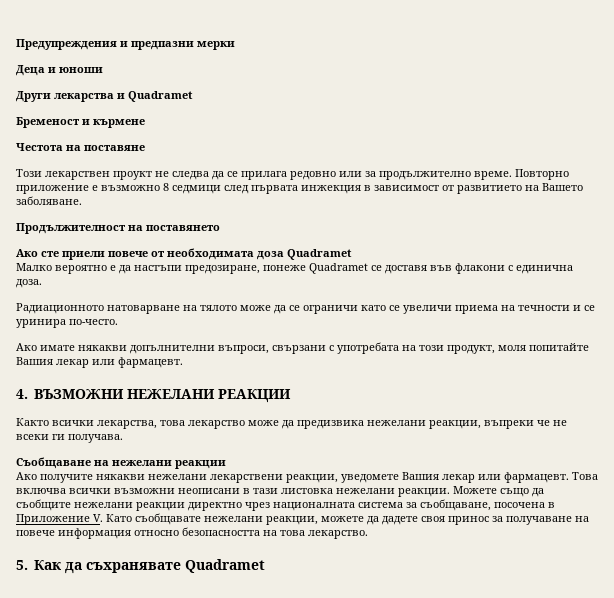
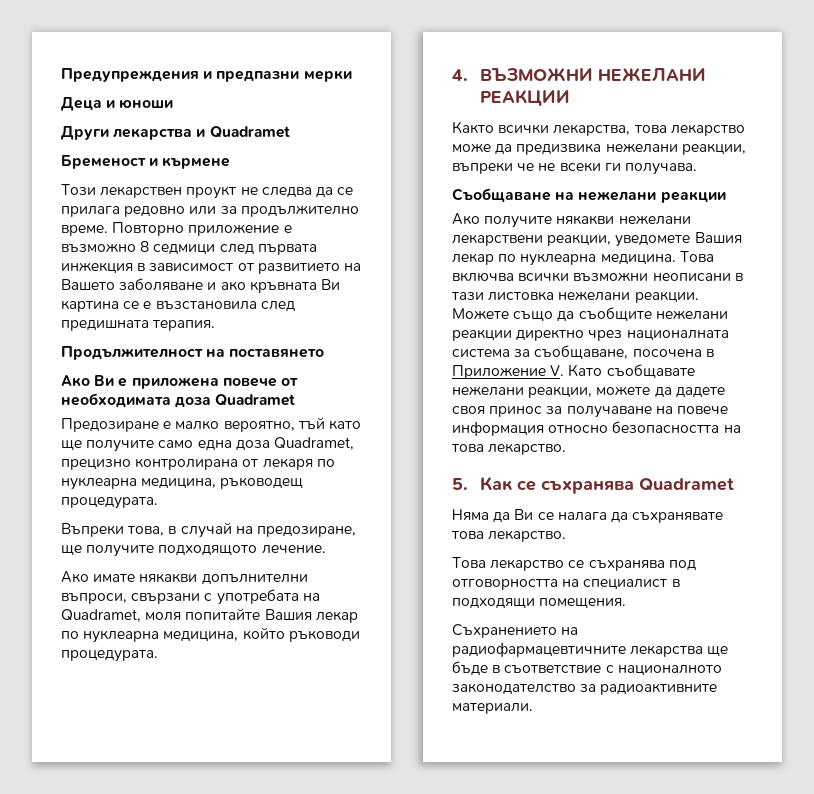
- Честота на поставяне
- Повторно приложение е възможно 8 седмици след първата инжекция в зависимост от развитието на Вашето заболяване.
+ Повторно приложение е възможно 8 седмици след първата инжекция в зависимост от развитието на Вашето заболяване и ако кръвната Ви картина се е възстановила след предишната терапия.
- Ако сте приели повече от необходимата доза Quadramet
+ Ако Ви е приложена повече от необходимата доза Quadramet
- Малко вероятно е да настъпи предозиране, понеже Quadramet се доставя във флакони с единична доза.
- Радиационното натоварване на тялото може да се ограничи като се увеличи приема на течности и се уринира по-често.
+ Предозиране е малко вероятно, тъй като ще получите само една доза Quadramet, прецизно контролирана от лекаря по нуклеарна медицина, ръководещ процедурата.
+ Въпреки това, в случай на предозиране, ще получите подходящото лечение.
- Ако имате някакви допълнителни въпроси, свързани с употребата на този продукт, моля попитайте Вашия лекар или фармацевт.
+ Ако имате някакви допълнителни въпроси, свързани с употребата на Quadramet, моля попитайте Вашия лекар по нуклеарна медицина, който ръководи процедурата.
- Ако получите някакви нежелани лекарствени реакции, уведомете Вашия лекар или фармацевт.
+ Ако получите някакви нежелани лекарствени реакции, уведомете Вашия лекар по нуклеарна медицина.
- 5. Как да съхранявате Quadramet
+ 5. Как ce съхранява Quadramet
+ Няма да Ви се налага да съхранявате това лекарство.
+ Това лекарство се съхранява под отговорността на специалист в подходящи помещения.
+ Съхранението на радиофармацевтичните лекарства ще бъде в съответствие с националното законодателство за радиоактивните материали.

